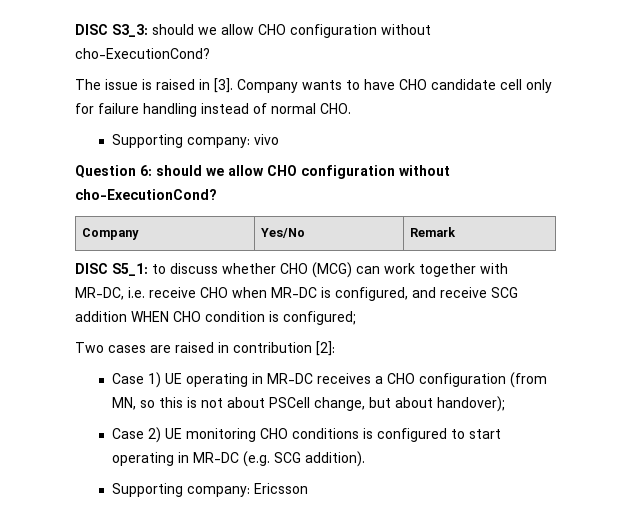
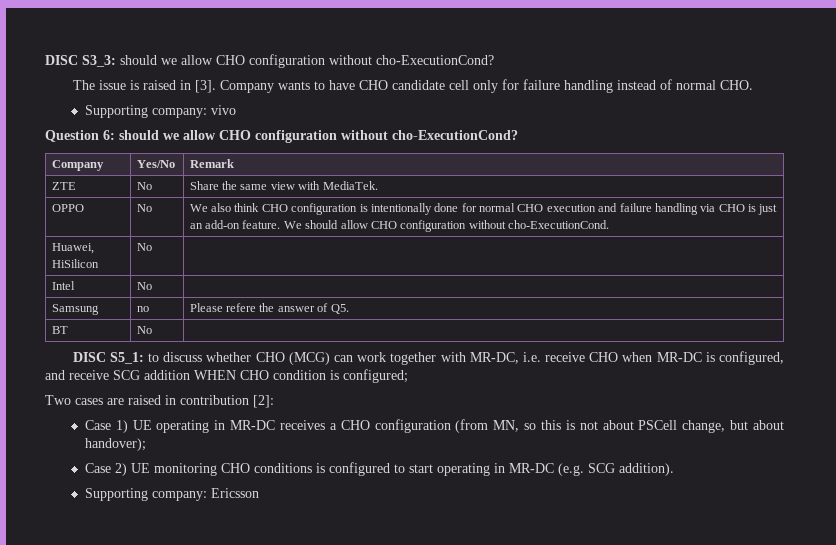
+ ZTE | No | Share the same view with MediaTek.
+ OPPO | No | We also think CHO configuration is intentionally done for normal CHO execution and failure handling via CHO is just an add-on feature. We should allow CHO configuration without cho-ExecutionCond.
+ Huawei, HiSilicon | No |
+ Intel | No |
+ Samsung | no | Please refere the answer of Q5.
+ BT | No |

